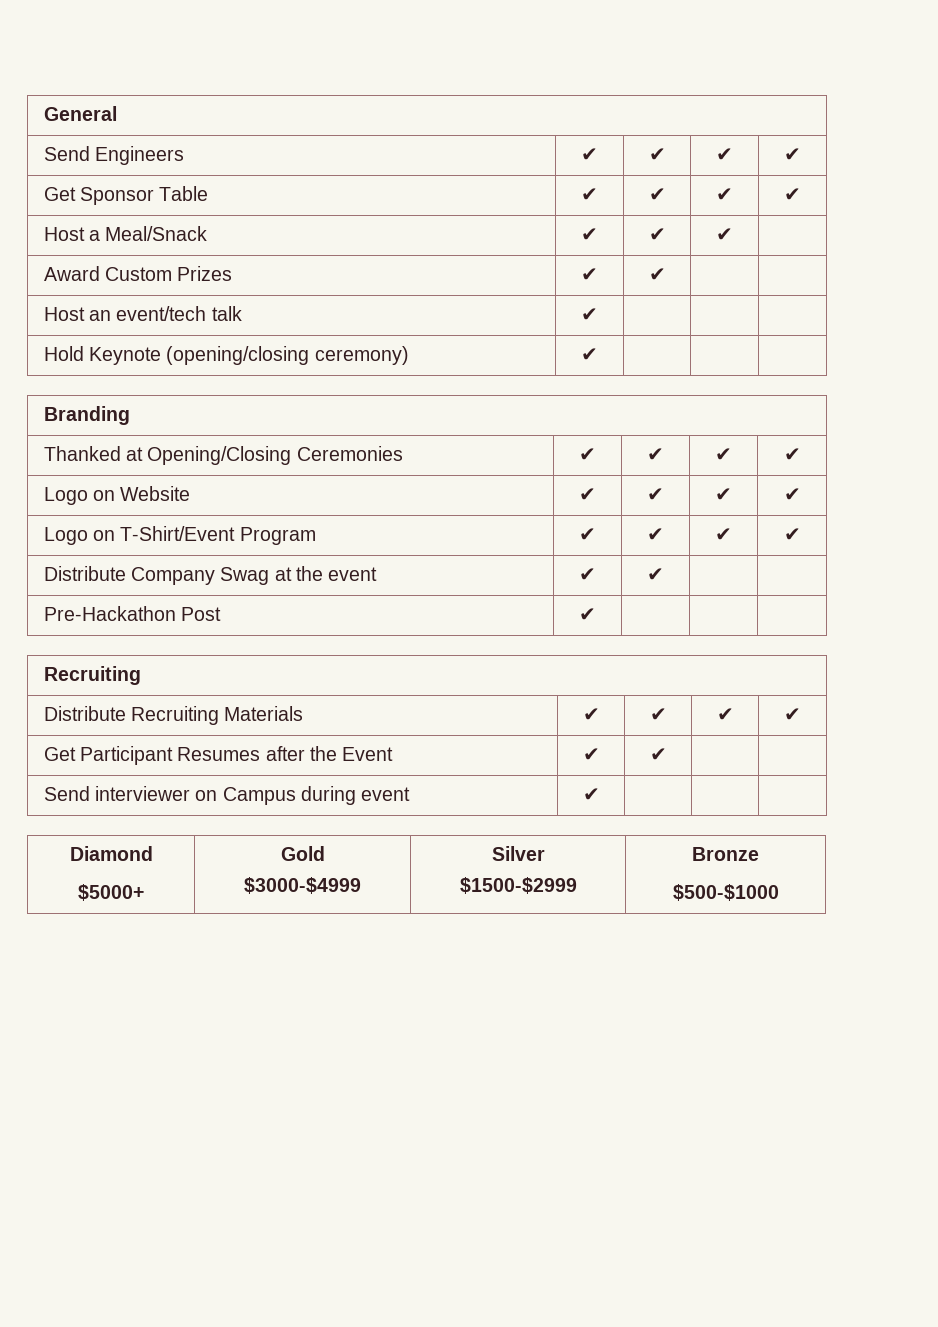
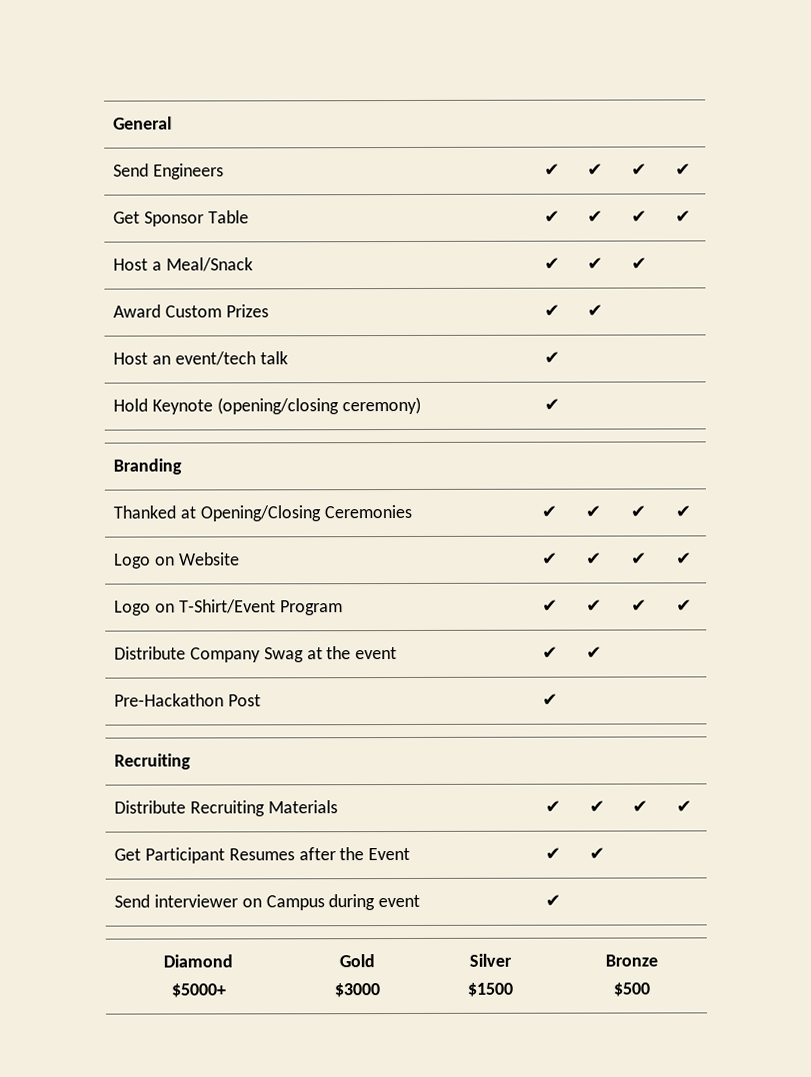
  Diamond
  $5000+ | Gold
- $3000-$4999 | Silver
- $1500-$2999 | Bronze
- $500-$1000
+ $3000 | Silver
+ $1500 | Bronze
+ $500

